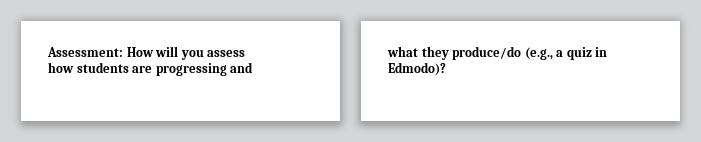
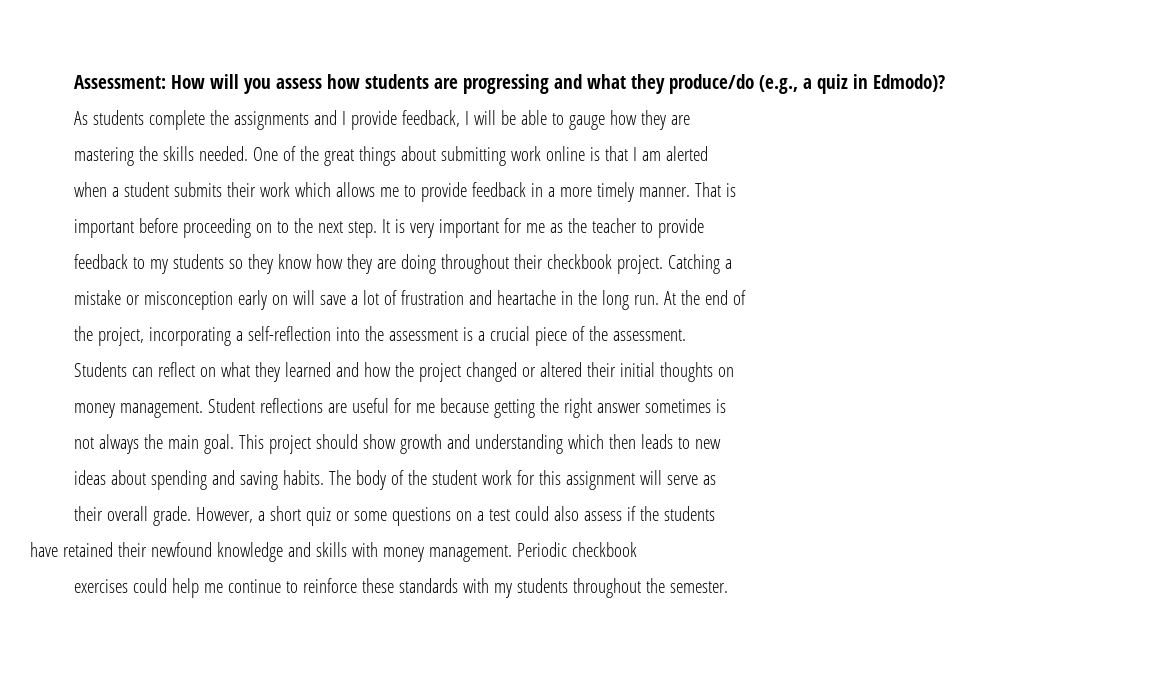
+ As students complete the assignments and I provide feedback, I will be able to gauge how they are
+ mastering the skills needed. One of the great things about submitting work online is that I am alerted
+ when a student submits their work which allows me to provide feedback in a more timely manner. That is
+ important before proceeding on to the next step. It is very important for me as the teacher to provide
+ feedback to my students so they know how they are doing throughout their checkbook project. Catching a
+ mistake or misconception early on will save a lot of frustration and heartache in the long run. At the end of
+ the project, incorporating a self-reflection into the assessment is a crucial piece of the assessment.
+ Students can reflect on what they learned and how the project changed or altered their initial thoughts on
+ money management. Student reflections are useful for me because getting the right answer sometimes is
+ not always the main goal. This project should show growth and understanding which then leads to new
+ ideas about spending and saving habits. The body of the student work for this assignment will serve as
+ their overall grade. However, a short quiz or some questions on a test could also assess if the students
+ have retained their newfound knowledge and skills with money management. Periodic checkbook
+ exercises could help me continue to reinforce these standards with my students throughout the semester.

